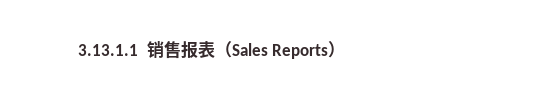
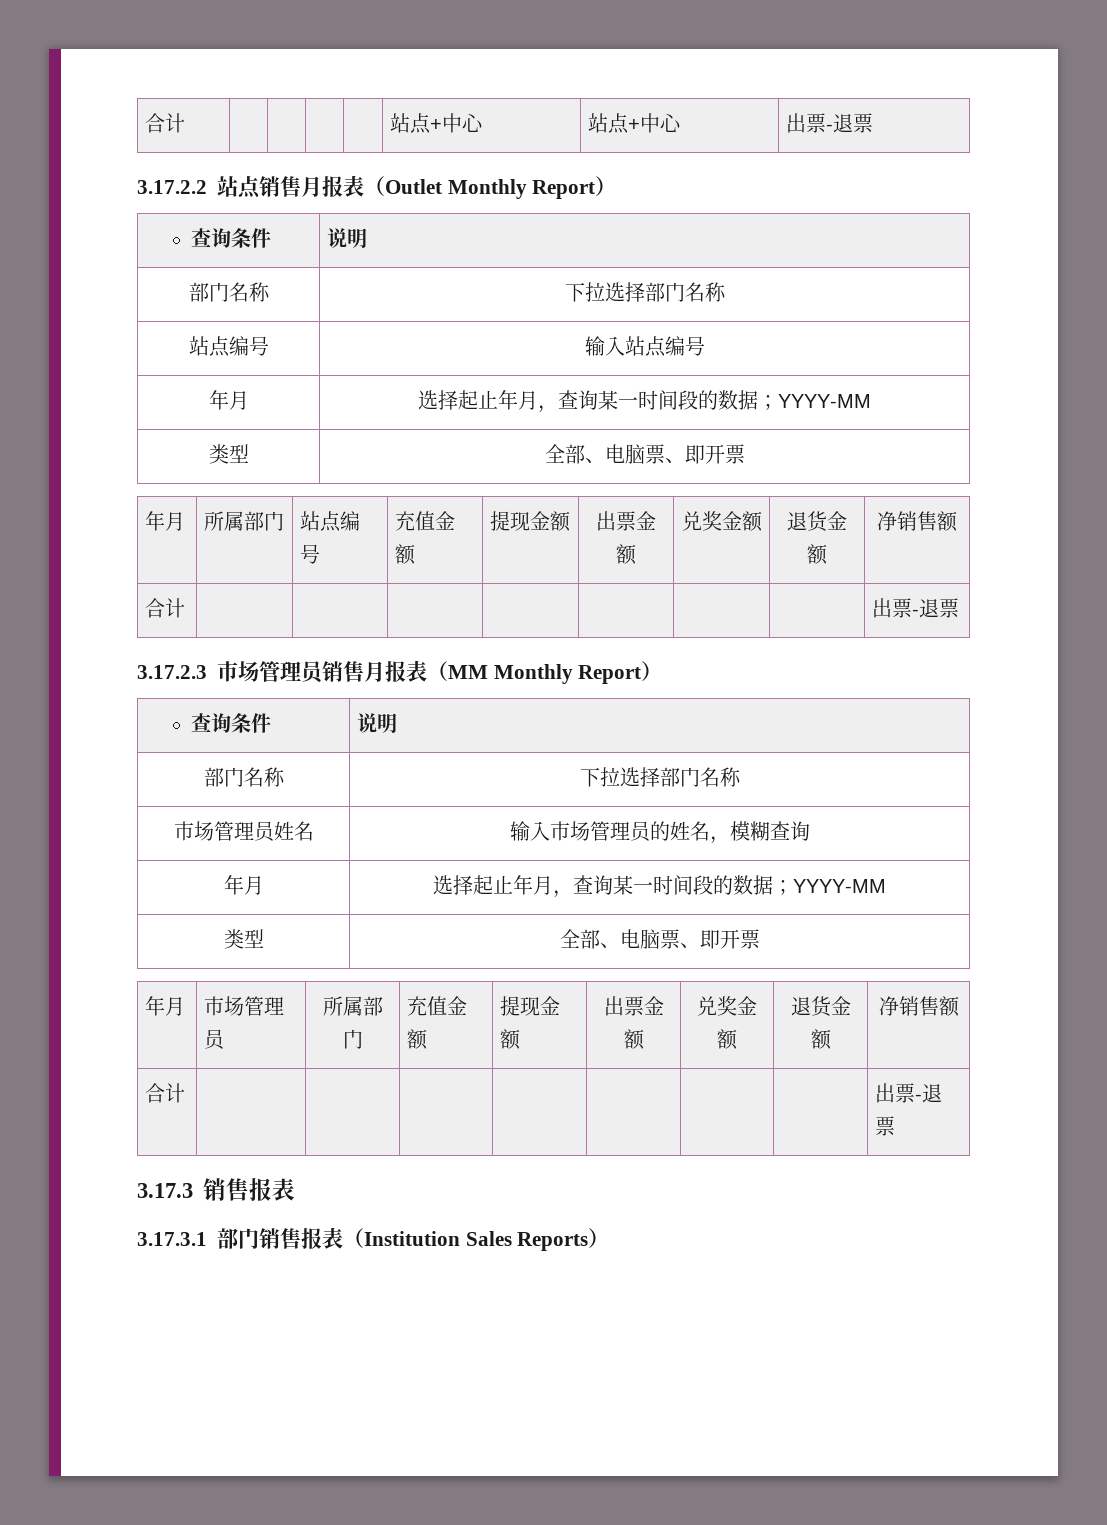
- 3.13.1.1销售报表（Sales Reports）
+ 合计 | | | | | 站点+中心 | 站点+中心 | 出票-退票
+ 3.17.2.2站点销售月报表（Outlet Monthly Report）
+ 查询条件 | 说明
+ 部门名称 | 下拉选择部门名称
+ 站点编号 | 输入站点编号
+ 年月 | 选择起止年月，查询某一时间段的数据；YYYY-MM
+ 类型 | 全部、电脑票、即开票
+ 年月 | 所属部门 | 站点编号 | 充值金额 | 提现金额 | 出票金额 | 兑奖金额 | 退货金额 | 净销售额
+ 合计 | | | | | | | | 出票-退票
+ 3.17.2.3市场管理员销售月报表（MM Monthly Report）
+ 查询条件 | 说明
+ 部门名称 | 下拉选择部门名称
+ 市场管理员姓名 | 输入市场管理员的姓名，模糊查询
+ 年月 | 选择起止年月，查询某一时间段的数据；YYYY-MM
+ 类型 | 全部、电脑票、即开票
+ 年月 | 市场管理员 | 所属部门 | 充值金额 | 提现金额 | 出票金额 | 兑奖金额 | 退货金额 | 净销售额
+ 合计 | | | | | | | | 出票-退票
+ 3.17.3销售报表
+ 3.17.3.1部门销售报表（Institution Sales Reports）

